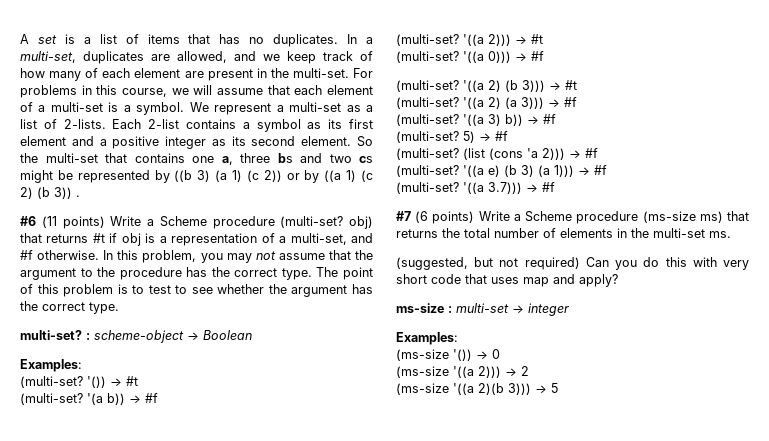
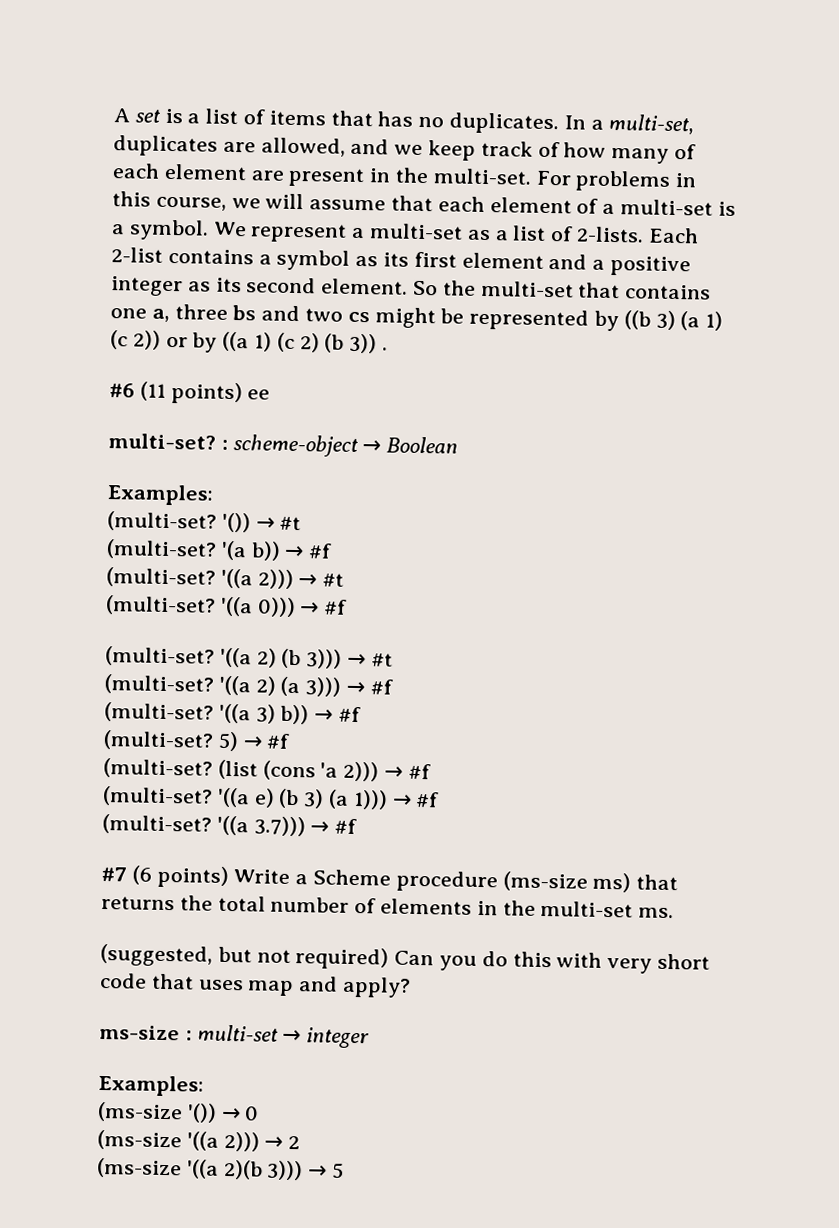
- #6 (11 points) Write a Scheme procedure (multi-set? obj) that returns #t if obj is a representation of a multi-set, and #f otherwise. In this problem, you may not assume that the argument to the procedure has the correct type. The point of this problem is to test to see whether the argument has the correct type.
+ #6 (11 points) ee

